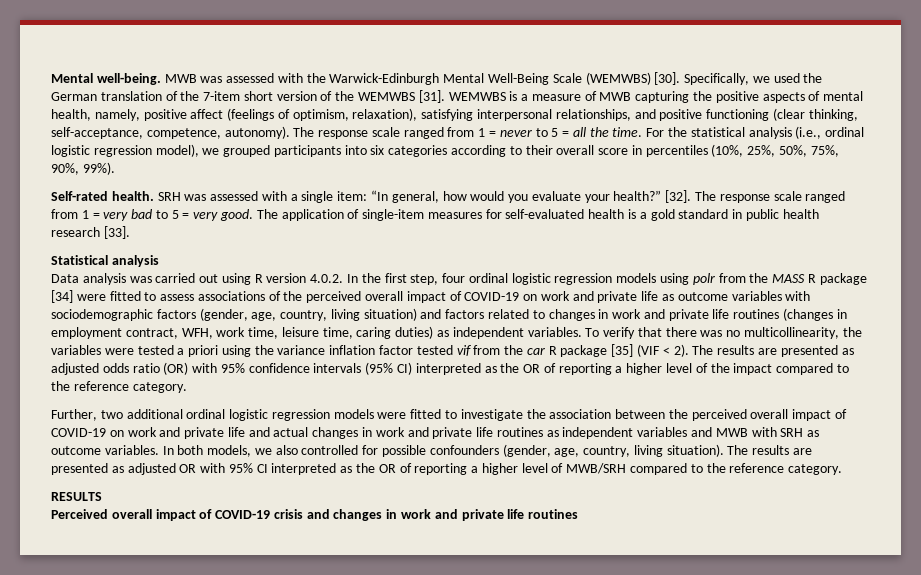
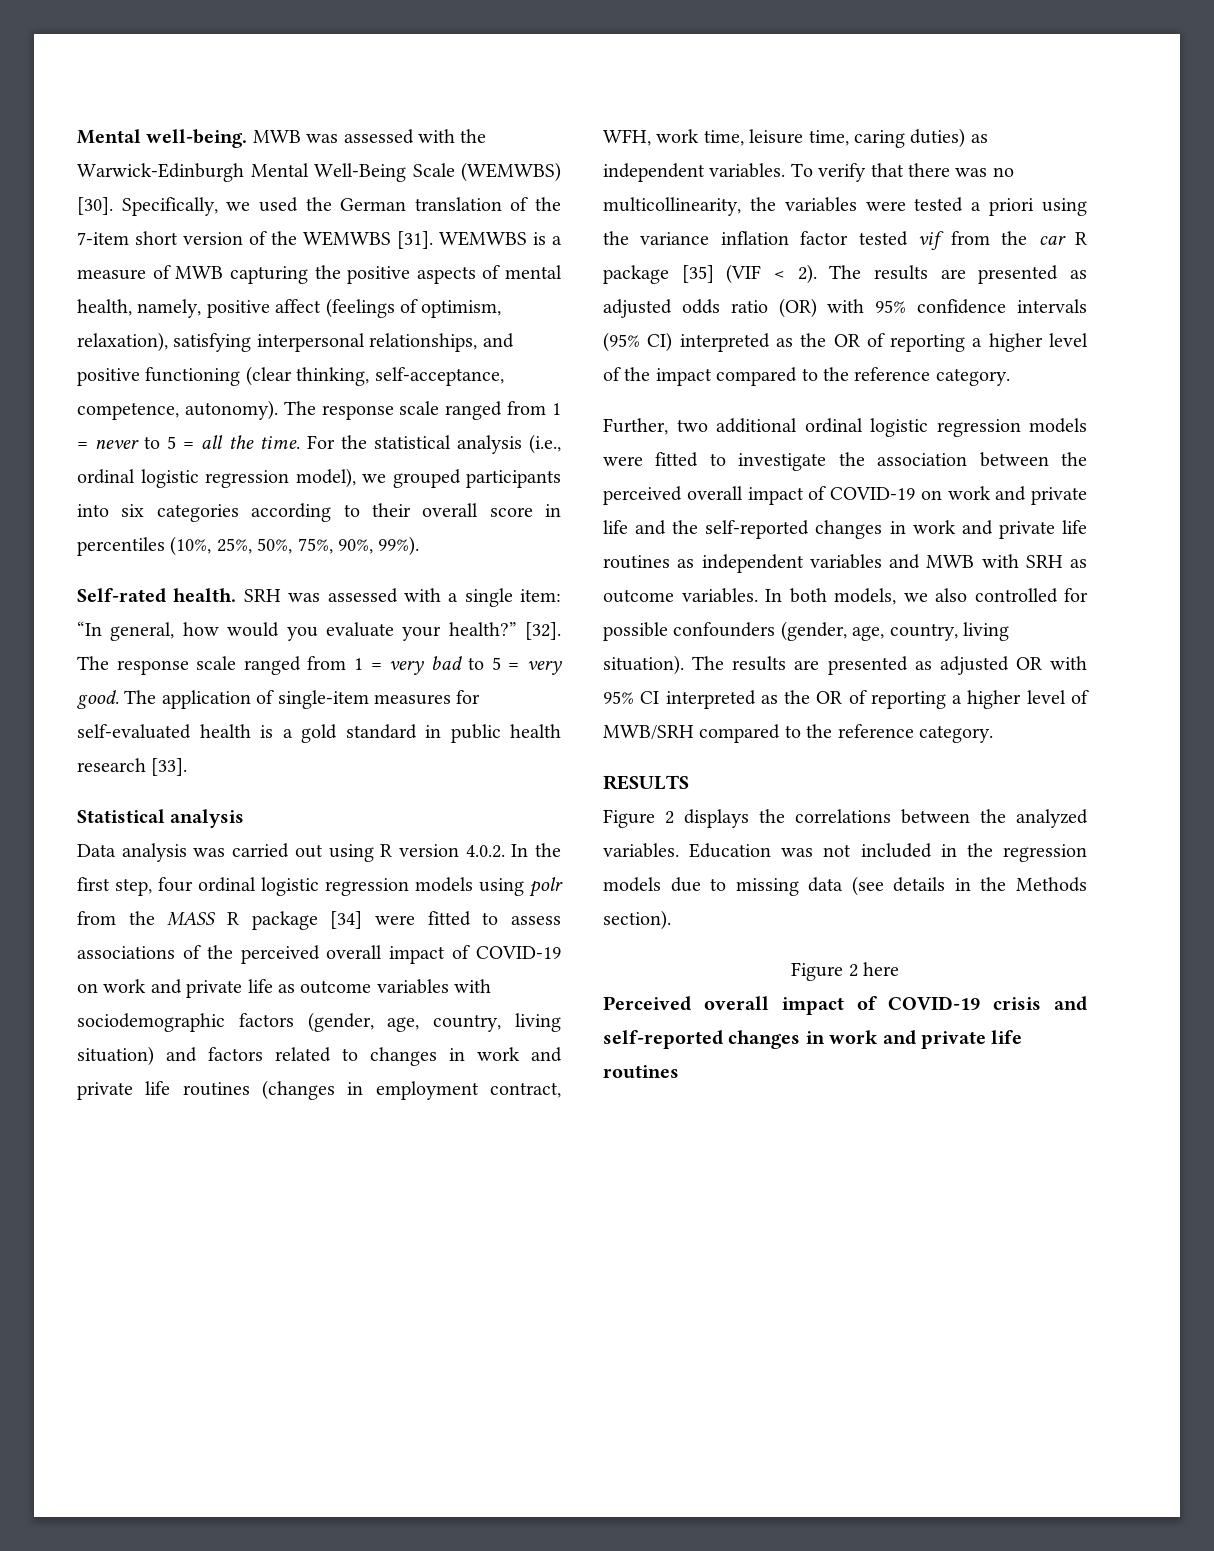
- Further, two additional ordinal logistic regression models were fitted to investigate the association between the perceived overall impact of COVID-19 on work and private life and actual changes in work and private life routines as independent variables and MWB with SRH as outcome variables.
+ Further, two additional ordinal logistic regression models were fitted to investigate the association between the perceived overall impact of COVID-19 on work and private life and the self-reported changes in work and private life routines as independent variables and MWB with SRH as outcome variables.
+ Figure 2 displays the correlations between the analyzed variables. Education was not included in the regression models due to missing data (see details in the Methods section).
+ Figure 2 here
- Perceived overall impact of COVID-19 crisis and changes in work and private life routines
+ Perceived overall impact of COVID-19 crisis and self-reported changes in work and private life routines

